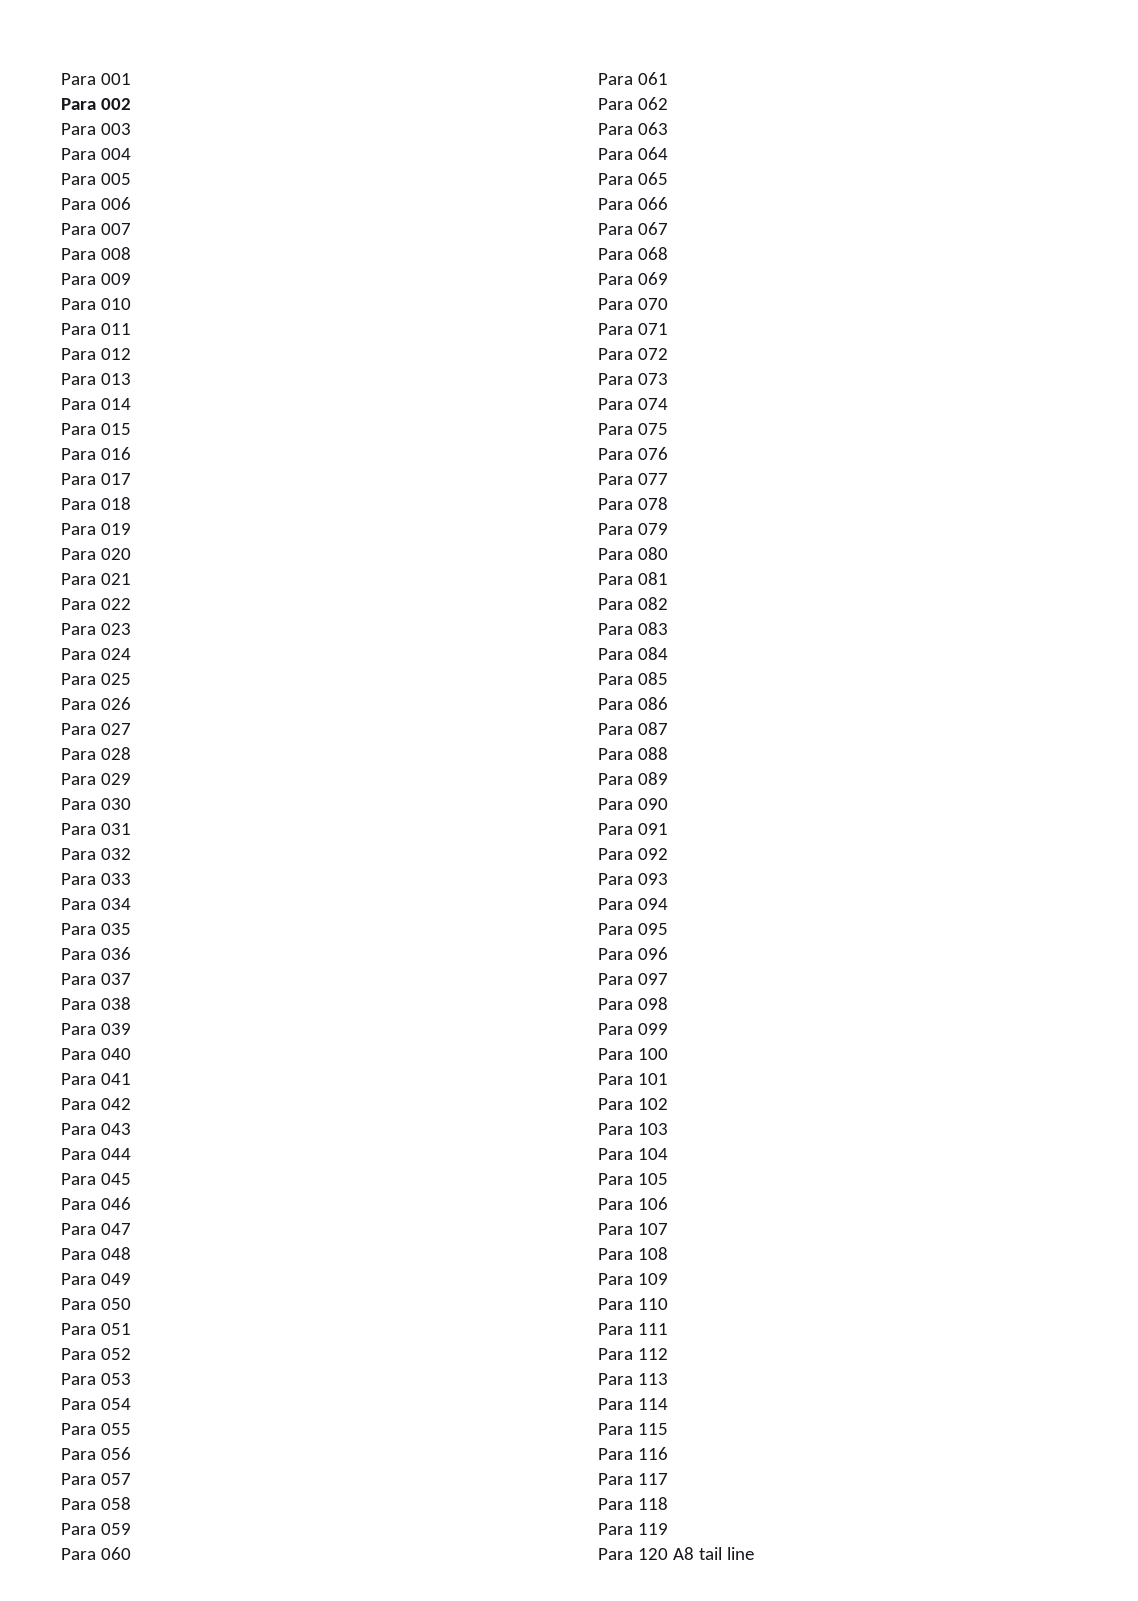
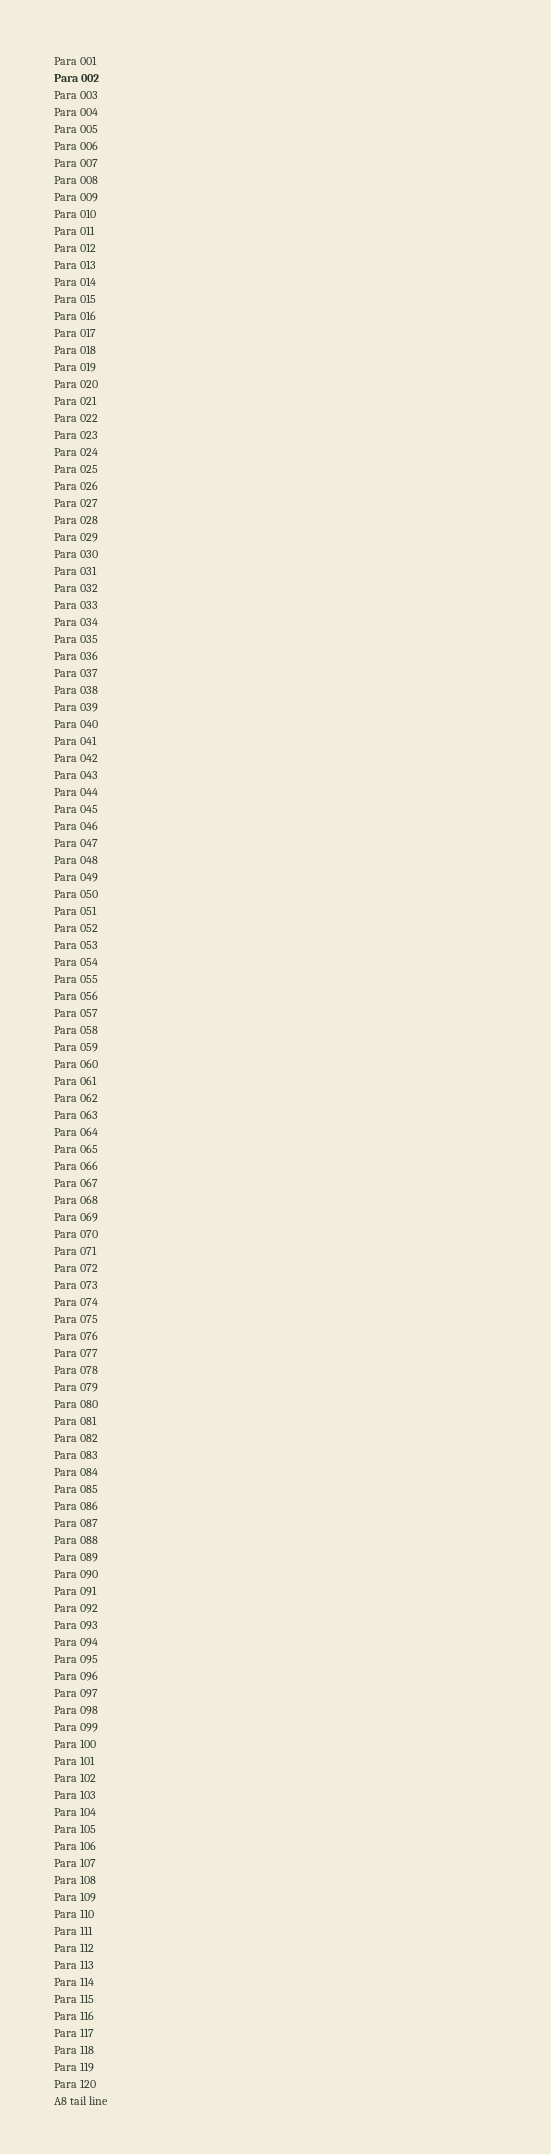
- Para 120 A8 tail line
+ Para 120
+ A8 tail line

